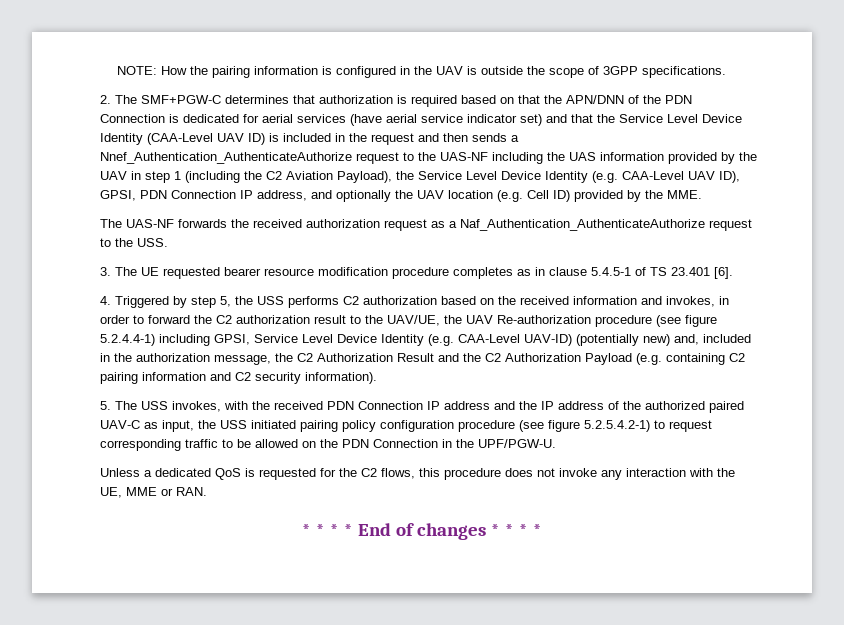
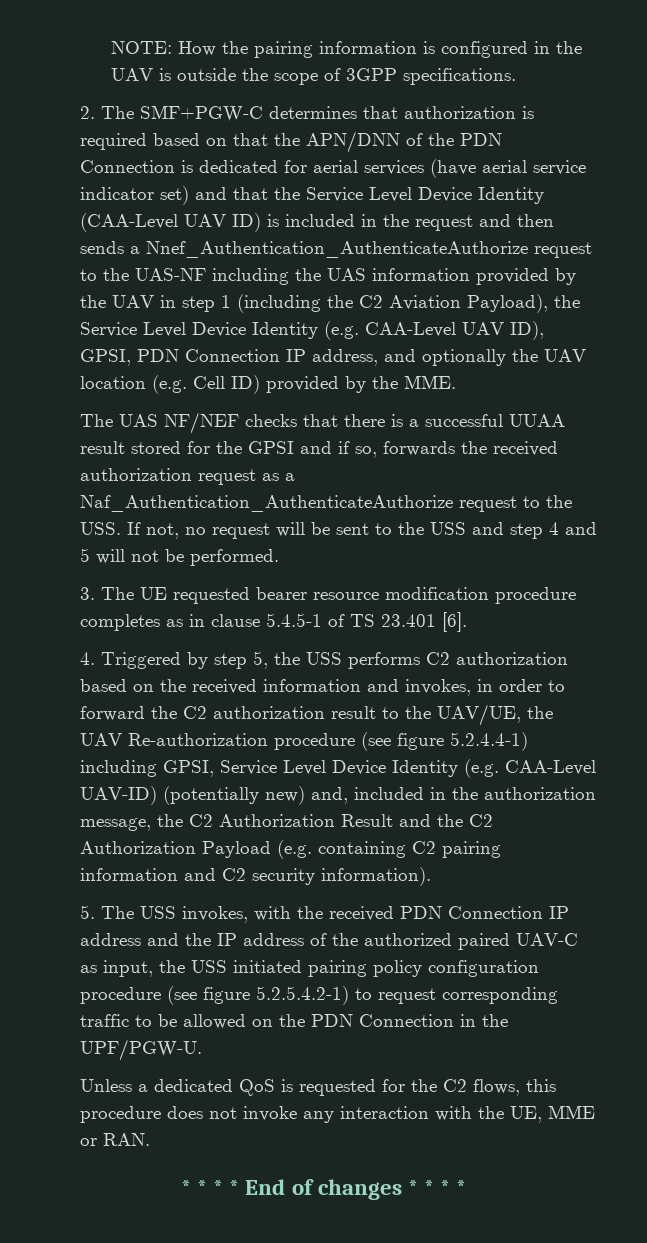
- The UAS-NF forwards the received authorization request as a Naf_Authentication_AuthenticateAuthorize request to the USS.
+ The UAS NF/NEF checks that there is a successful UUAA result stored for the GPSI and if so, forwards the received authorization request as a Naf_Authentication_AuthenticateAuthorize request to the USS. If not, no request will be sent to the USS and step 4 and 5 will not be performed.

